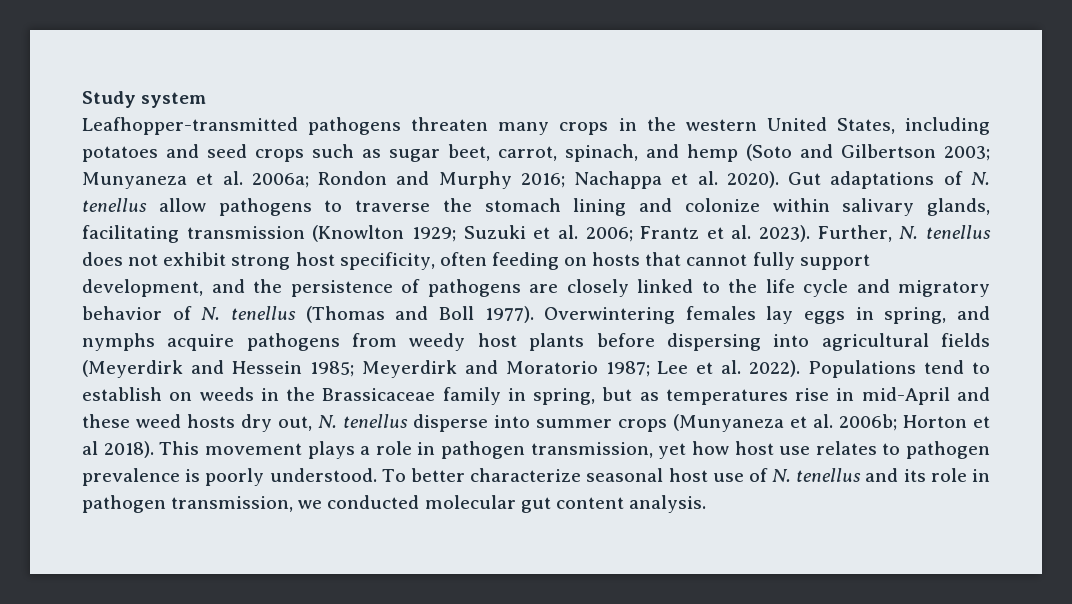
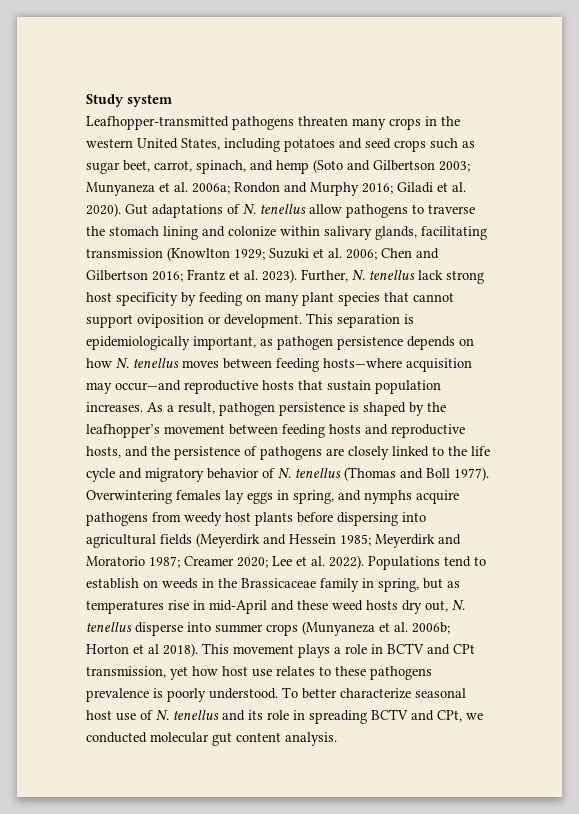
- Leafhopper-transmitted pathogens threaten many crops in the western United States, including potatoes and seed crops such as sugar beet, carrot, spinach, and hemp (Soto and Gilbertson 2003; Munyaneza et al. 2006a; Rondon and Murphy 2016; Nachappa et al. 2020).
+ Leafhopper-transmitted pathogens threaten many crops in the western United States, including potatoes and seed crops such as sugar beet, carrot, spinach, and hemp (Soto and Gilbertson 2003; Munyaneza et al. 2006a; Rondon and Murphy 2016; Giladi et al. 2020).
- Gut adaptations of N. tenellus allow pathogens to traverse the stomach lining and colonize within salivary glands, facilitating transmission (Knowlton 1929; Suzuki et al. 2006; Frantz et al. 2023).
+ Gut adaptations of N. tenellus allow pathogens to traverse the stomach lining and colonize within salivary glands, facilitating transmission (Knowlton 1929; Suzuki et al. 2006; Chen and Gilbertson 2016; Frantz et al. 2023).
- Further, N. tenellus does not exhibit strong host specificity, often feeding on hosts that cannot fully support development, and the persistence of pathogens are closely linked to the life cycle and migratory behavior of N. tenellus (Thomas and Boll 1977).
+ Further, N. tenellus lack strong host specificity by feeding on many plant species that cannot support oviposition or development. This separation is epidemiologically important, as pathogen persistence depends on how N. tenellus moves between feeding hosts—where acquisition may occur—and reproductive hosts that sustain population increases. As a result, pathogen persistence is shaped by the leafhopper’s movement between feeding hosts and reproductive hosts, and the persistence of pathogens are closely linked to the life cycle and migratory behavior of N. tenellus (Thomas and Boll 1977).
- Overwintering females lay eggs in spring, and nymphs acquire pathogens from weedy host plants before dispersing into agricultural fields (Meyerdirk and Hessein 1985; Meyerdirk and Moratorio 1987; Lee et al. 2022).
+ Overwintering females lay eggs in spring, and nymphs acquire pathogens from weedy host plants before dispersing into agricultural fields (Meyerdirk and Hessein 1985; Meyerdirk and Moratorio 1987; Creamer 2020; Lee et al. 2022).
- This movement plays a role in pathogen transmission, yet how host use relates to pathogen prevalence is poorly understood.
+ This movement plays a role in BCTV and CPt transmission, yet how host use relates to these pathogens prevalence is poorly understood.
- To better characterize seasonal host use of N. tenellus and its role in pathogen transmission, we conducted molecular gut content analysis.
+ To better characterize seasonal host use of N. tenellus and its role in spreading BCTV and CPt, we conducted molecular gut content analysis.

